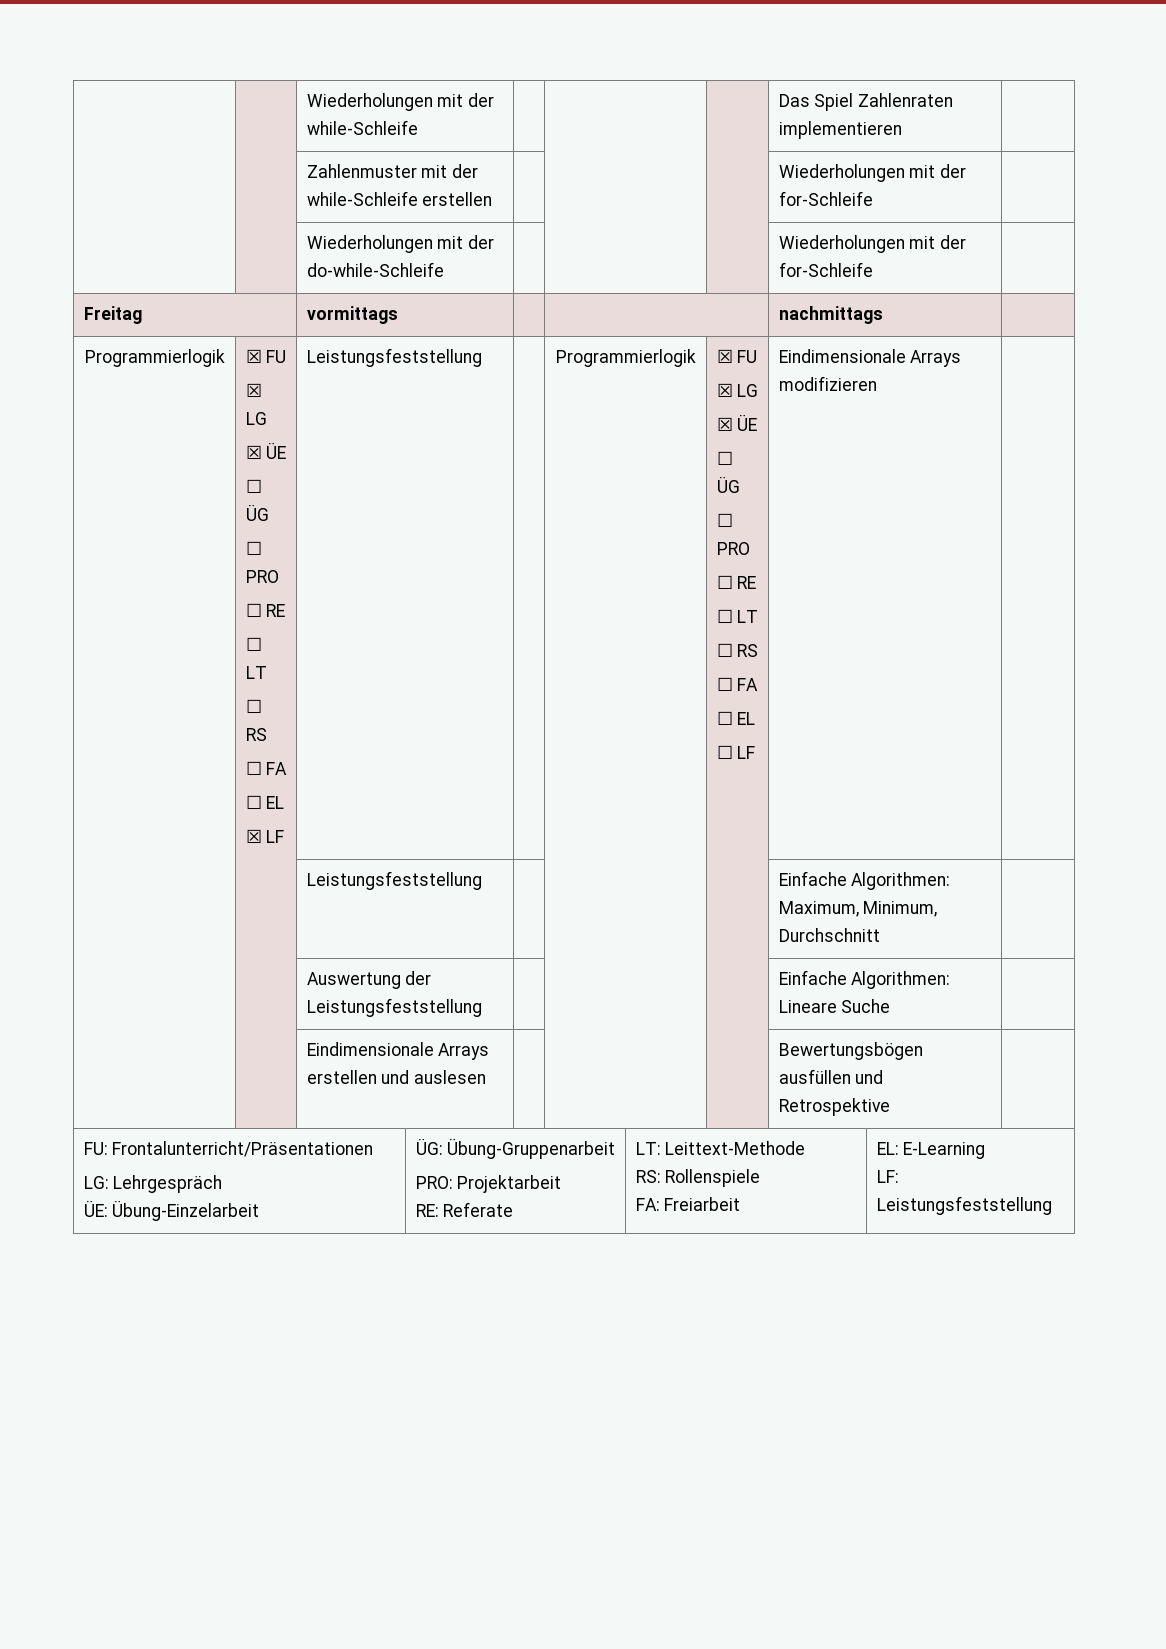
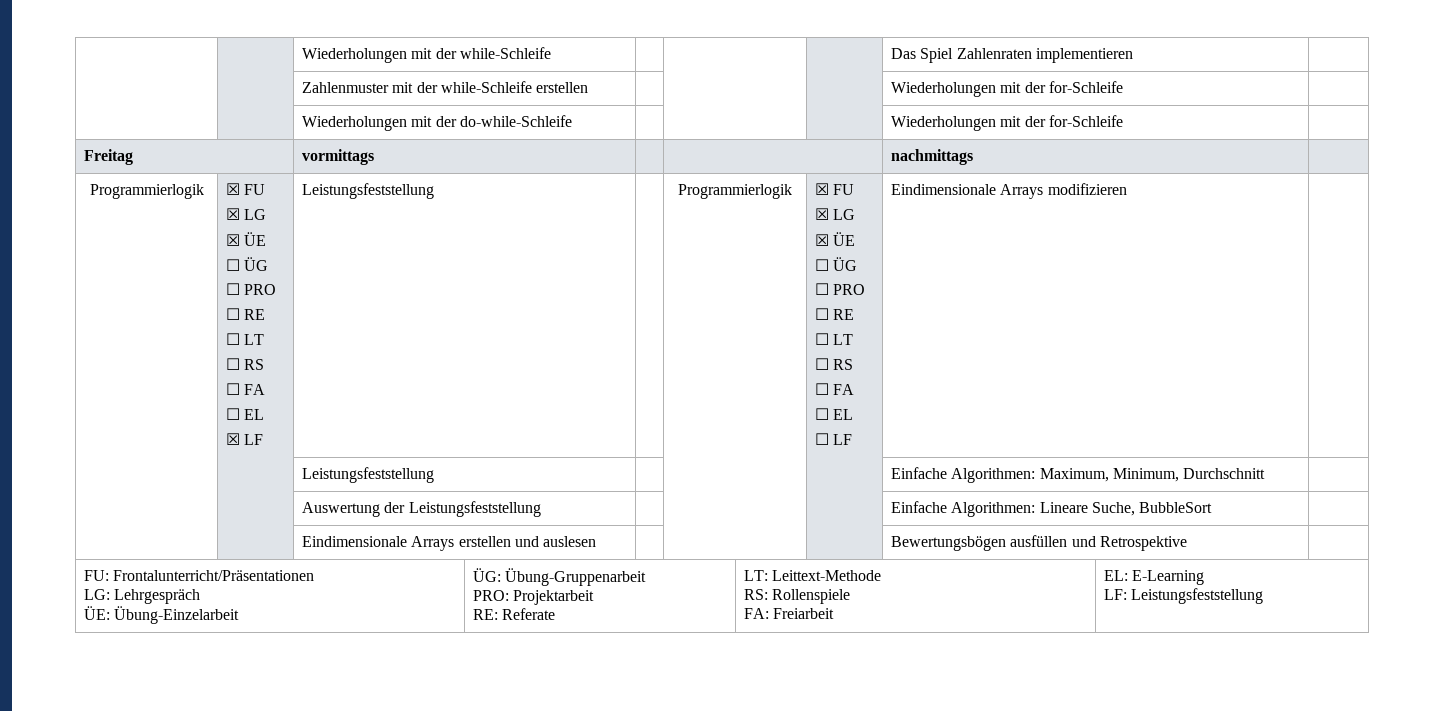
- | | Auswertung der Leistungsfeststellung | | | | Einfache Algorithmen: Lineare Suche |
+ | | Auswertung der Leistungsfeststellung | | | | Einfache Algorithmen: Lineare Suche, BubbleSort |

